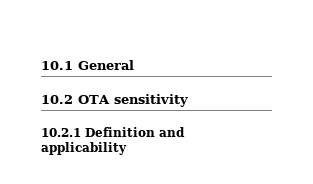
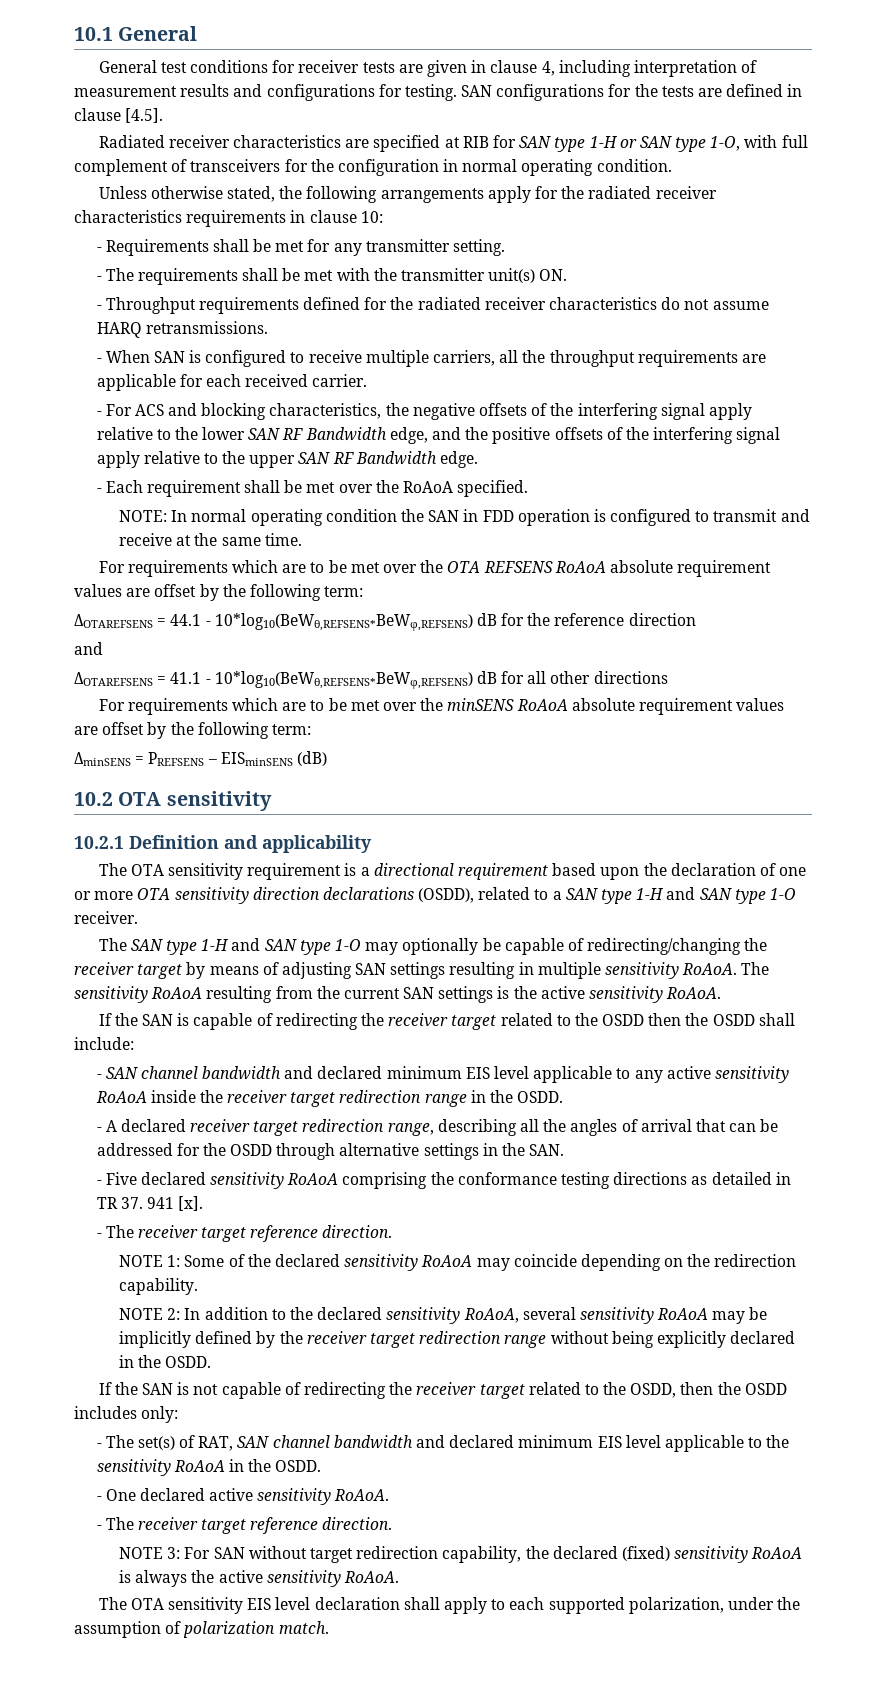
+ General test conditions for receiver tests are given in clause 4, including interpretation of measurement results and configurations for testing. SAN configurations for the tests are defined in clause [4.5].
+ Radiated receiver characteristics are specified at RIB for SAN type 1-H or SAN type 1-O, with full complement of transceivers for the configuration in normal operating condition.
+ Unless otherwise stated, the following arrangements apply for the radiated receiver characteristics requirements in clause 10:
+ - Requirements shall be met for any transmitter setting.
+ - The requirements shall be met with the transmitter unit(s) ON.
+ - Throughput requirements defined for the radiated receiver characteristics do not assume HARQ retransmissions.
+ - When SAN is configured to receive multiple carriers, all the throughput requirements are applicable for each received carrier.
+ - For ACS and blocking characteristics, the negative offsets of the interfering signal apply relative to the lower SAN RF Bandwidth edge, and the positive offsets of the interfering signal apply relative to the upper SAN RF Bandwidth edge.
+ - Each requirement shall be met over the RoAoA specified.
+ NOTE: In normal operating condition the SAN in FDD operation is configured to transmit and receive at the same time.
+ For requirements which are to be met over the OTA REFSENS RoAoA absolute requirement values are offset by the following term:
+ ΔOTAREFSENS = 44.1 - 10*log10(BeWθ,REFSENS*BeWφ,REFSENS) dB for the reference direction
+ and
+ ΔOTAREFSENS = 41.1 - 10*log10(BeWθ,REFSENS*BeWφ,REFSENS) dB for all other directions
+ For requirements which are to be met over the minSENS RoAoA absolute requirement values are offset by the following term:
+ ΔminSENS = PREFSENS – EISminSENS (dB)
+ The OTA sensitivity requirement is a directional requirement based upon the declaration of one or more OTA sensitivity direction declarations (OSDD), related to a SAN type 1-H and SAN type 1-O receiver.
+ The SAN type 1-H and SAN type 1-O may optionally be capable of redirecting/changing the receiver target by means of adjusting SAN settings resulting in multiple sensitivity RoAoA. The sensitivity RoAoA resulting from the current SAN settings is the active sensitivity RoAoA.
+ If the SAN is capable of redirecting the receiver target related to the OSDD then the OSDD shall include:
+ - SAN channel bandwidth and declared minimum EIS level applicable to any active sensitivity RoAoA inside the receiver target redirection range in the OSDD.
+ - A declared receiver target redirection range, describing all the angles of arrival that can be addressed for the OSDD through alternative settings in the SAN.
+ - Five declared sensitivity RoAoA comprising the conformance testing directions as detailed in TR 37. 941 [x].
+ - The receiver target reference direction.
+ NOTE 1: Some of the declared sensitivity RoAoA may coincide depending on the redirection capability.
+ NOTE 2: In addition to the declared sensitivity RoAoA, several sensitivity RoAoA may be implicitly defined by the receiver target redirection range without being explicitly declared in the OSDD.
+ If the SAN is not capable of redirecting the receiver target related to the OSDD, then the OSDD includes only:
+ - The set(s) of RAT, SAN channel bandwidth and declared minimum EIS level applicable to the sensitivity RoAoA in the OSDD.
+ - One declared active sensitivity RoAoA.
+ - The receiver target reference direction.
+ NOTE 3: For SAN without target redirection capability, the declared (fixed) sensitivity RoAoA is always the active sensitivity RoAoA.
+ The OTA sensitivity EIS level declaration shall apply to each supported polarization, under the assumption of polarization match.

